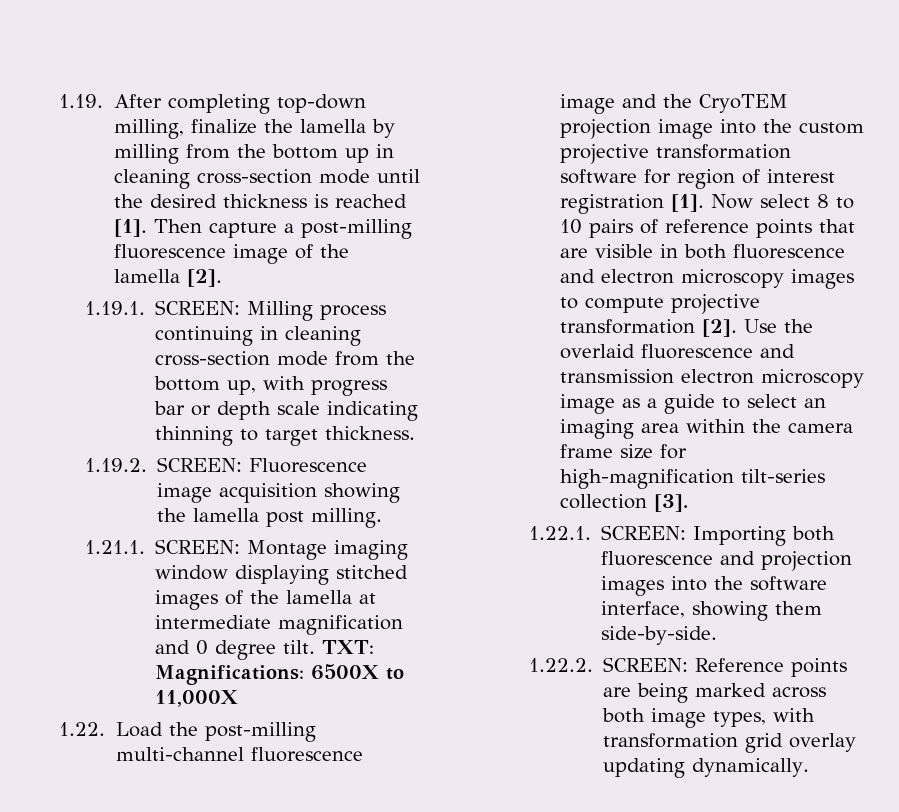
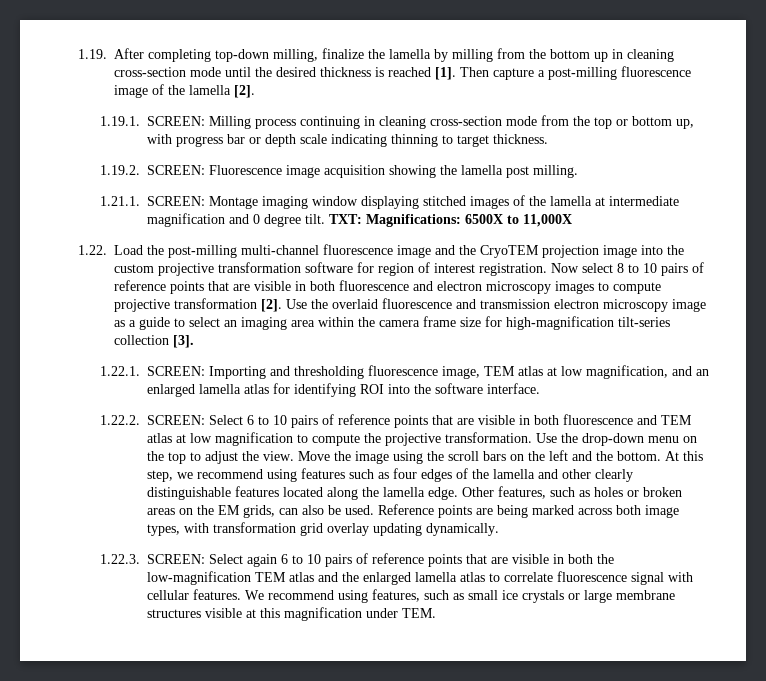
- 1.19.1. SCREEN: Milling process continuing in cleaning cross-section mode from the bottom up, with progress bar or depth scale indicating thinning to target thickness.
+ 1.19.1. SCREEN: Milling process continuing in cleaning cross-section mode from the top or bottom up, with progress bar or depth scale indicating thinning to target thickness.
- 1.22. Load the post-milling multi-channel fluorescence image and the CryoTEM projection image into the custom projective transformation software for region of interest registration [1].
+ 1.22. Load the post-milling multi-channel fluorescence image and the CryoTEM projection image into the custom projective transformation software for region of interest registration.
- 1.22.1. SCREEN: Importing both fluorescence and projection images into the software interface, showing them side-by-side.
- 1.22.2. SCREEN: Reference points are being marked across both image types, with transformation grid overlay updating dynamically.
+ 1.22.1. SCREEN: Importing and thresholding fluorescence image, TEM atlas at low magnification, and an enlarged lamella atlas for identifying ROI into the software interface.
+ 1.22.2. SCREEN: Select 6 to 10 pairs of reference points that are visible in both fluorescence and TEM atlas at low magnification to compute the projective transformation. Use the drop-down menu on the top to adjust the view. Move the image using the scroll bars on the left and the bottom. At this step, we recommend using features such as four edges of the lamella and other clearly distinguishable features located along the lamella edge. Other features, such as holes or broken areas on the EM grids, can also be used. Reference points are being marked across both image types, with transformation grid overlay updating dynamically.
+ 1.22.3. SCREEN: Select again 6 to 10 pairs of reference points that are visible in both the low-magnification TEM atlas and the enlarged lamella atlas to correlate fluorescence signal with cellular features. We recommend using features, such as small ice crystals or large membrane structures visible at this magnification under TEM.

